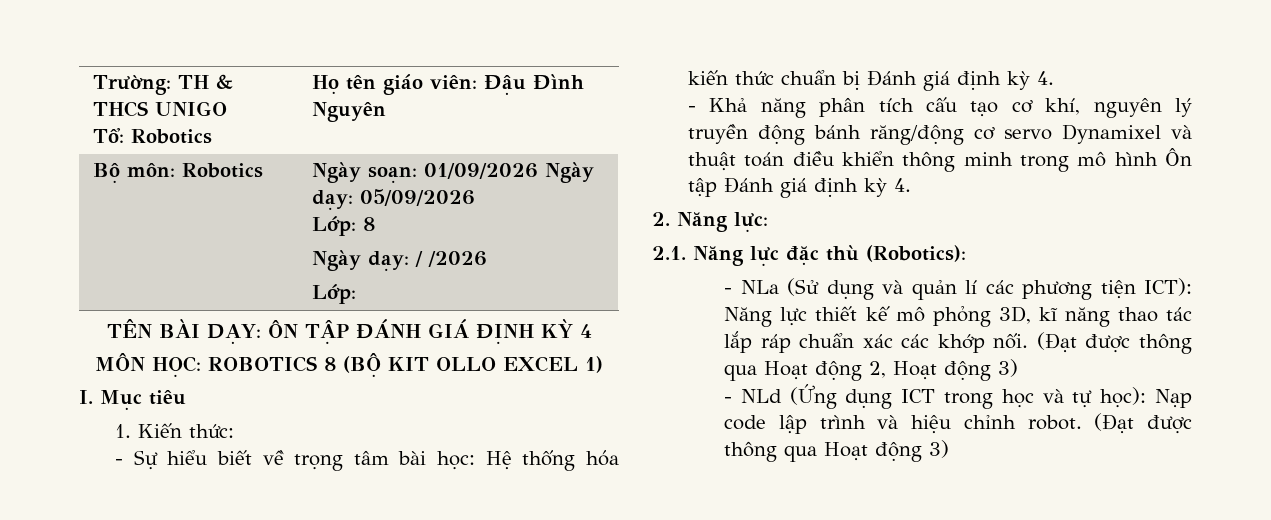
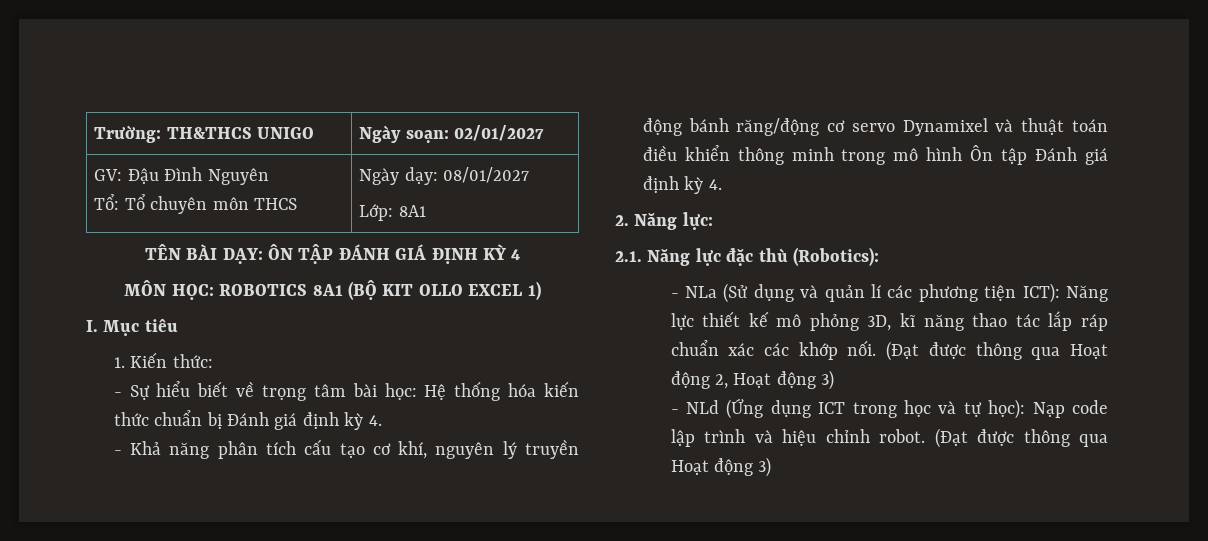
- Trường: TH & THCS UNIGO
- Tổ: Robotics | Họ tên giáo viên: Đậu Đình Nguyên
- Bộ môn: Robotics | Ngày soạn: 01/09/2026 Ngày dạy: 05/09/2026
- Lớp: 8
- Ngày dạy: / /2026
- Lớp:
+ Trường: TH&THCS UNIGO | Ngày soạn: 02/01/2027
+ GV: Đậu Đình Nguyên
+ Tổ: Tổ chuyên môn THCS | Ngày dạy: 08/01/2027
+ Lớp: 8A1
- MÔN HỌC: ROBOTICS 8 (BỘ KIT OLLO EXCEL 1)
+ MÔN HỌC: ROBOTICS 8A1 (BỘ KIT OLLO EXCEL 1)

